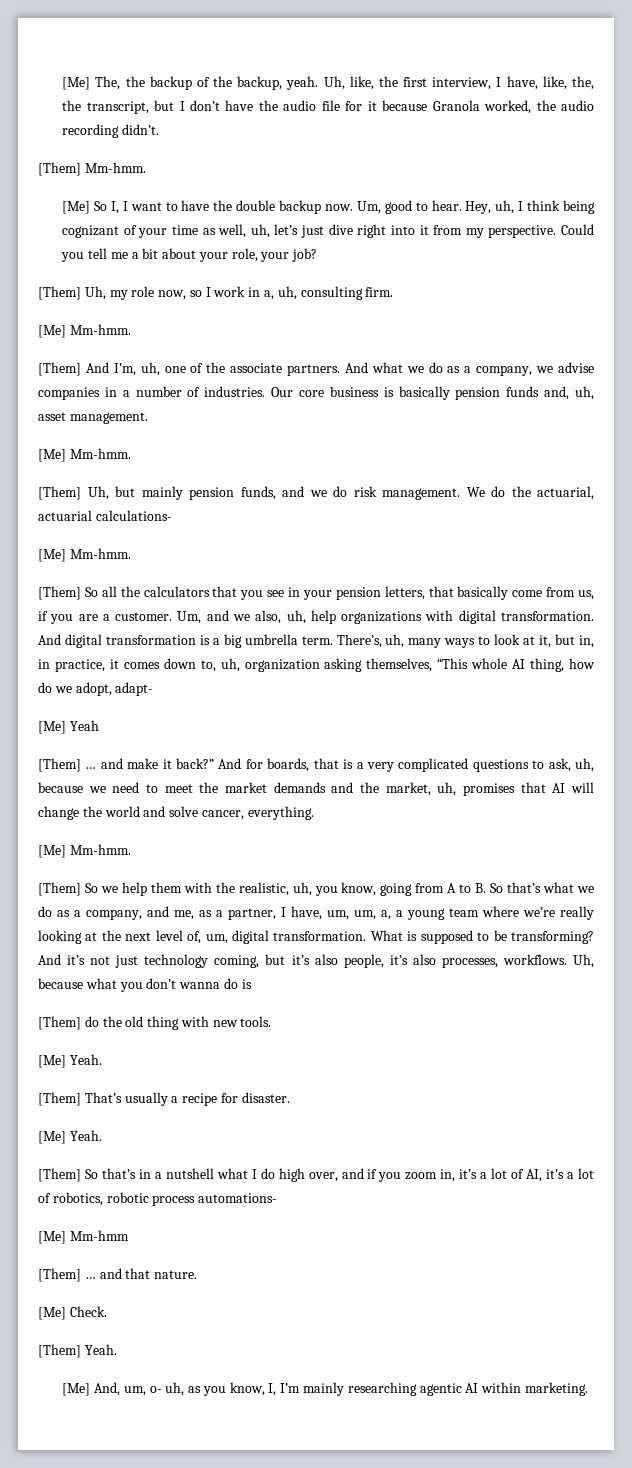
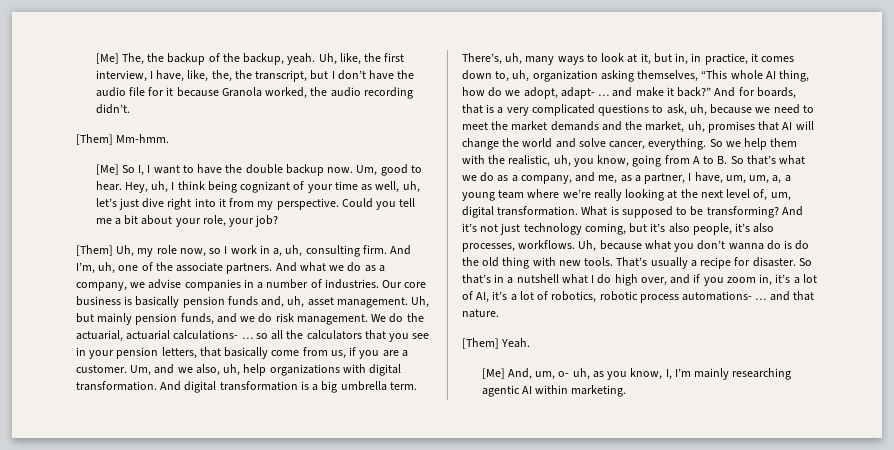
- [Them] Uh, my role now, so I work in a, uh, consulting firm.
- [Me] Mm-hmm.
- [Them] And I’m, uh, one of the associate partners.
+ [Them] Uh, my role now, so I work in a, uh, consulting firm. And I’m, uh, one of the associate partners.
- Our core business is basically pension funds and, uh, asset management.
- [Me] Mm-hmm.
- [Them] Uh, but mainly pension funds, and we do risk management.
+ Our core business is basically pension funds and, uh, asset management. Uh, but mainly pension funds, and we do risk management.
- We do the actuarial, actuarial calculations-
- [Me] Mm-hmm.
- [Them] So all the calculators that you see in your pension letters, that basically come from us, if you are a customer.
+ We do the actuarial, actuarial calculations- … so all the calculators that you see in your pension letters, that basically come from us, if you are a customer.
- There’s, uh, many ways to look at it, but in, in practice, it comes down to, uh, organization asking themselves, “This whole AI thing, how do we adopt, adapt-
- [Me] Yeah
- [Them] … and make it back?”
+ There’s, uh, many ways to look at it, but in, in practice, it comes down to, uh, organization asking themselves, “This whole AI thing, how do we adopt, adapt- … and make it back?”
- And for boards, that is a very complicated questions to ask, uh, because we need to meet the market demands and the market, uh, promises that AI will change the world and solve cancer, everything.
- [Me] Mm-hmm.
- [Them] So we help them with the realistic, uh, you know, going from A to B. So that’s what we do as a company, and me, as a partner, I have, um, um, a, a young team where we’re really looking at the next level of, um, digital transformation.
+ And for boards, that is a very complicated questions to ask, uh, because we need to meet the market demands and the market, uh, promises that AI will change the world and solve cancer, everything. So we help them with the realistic, uh, you know, going from A to B. So that’s what we do as a company, and me, as a partner, I have, um, um, a, a young team where we’re really looking at the next level of, um, digital transformation.
- Uh, because what you don’t wanna do is
- [Them] do the old thing with new tools.
- [Me] Yeah.
- [Them] That’s usually a recipe for disaster.
- [Me] Yeah.
- [Them] So that’s in a nutshell what I do high over, and if you zoom in, it’s a lot of AI, it’s a lot of robotics, robotic process automations-
- [Me] Mm-hmm
- [Them] … and that nature.
+ Uh, because what you don’t wanna do is do the old thing with new tools. That’s usually a recipe for disaster. So that’s in a nutshell what I do high over, and if you zoom in, it’s a lot of AI, it’s a lot of robotics, robotic process automations- … and that nature.
- [Me] Check.

